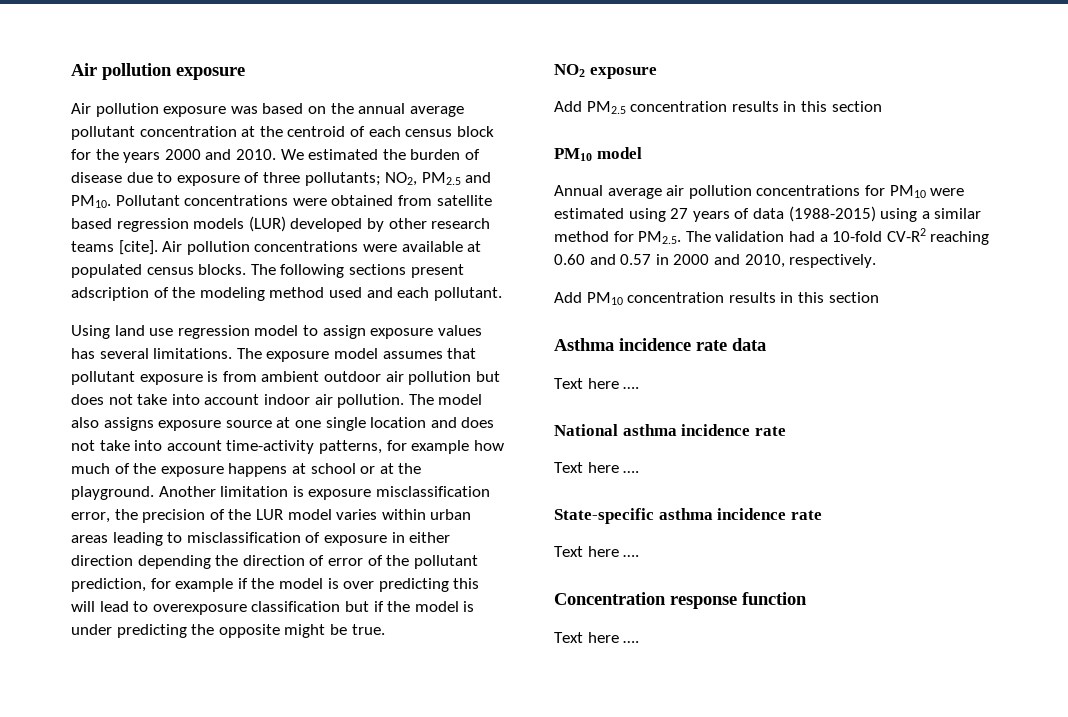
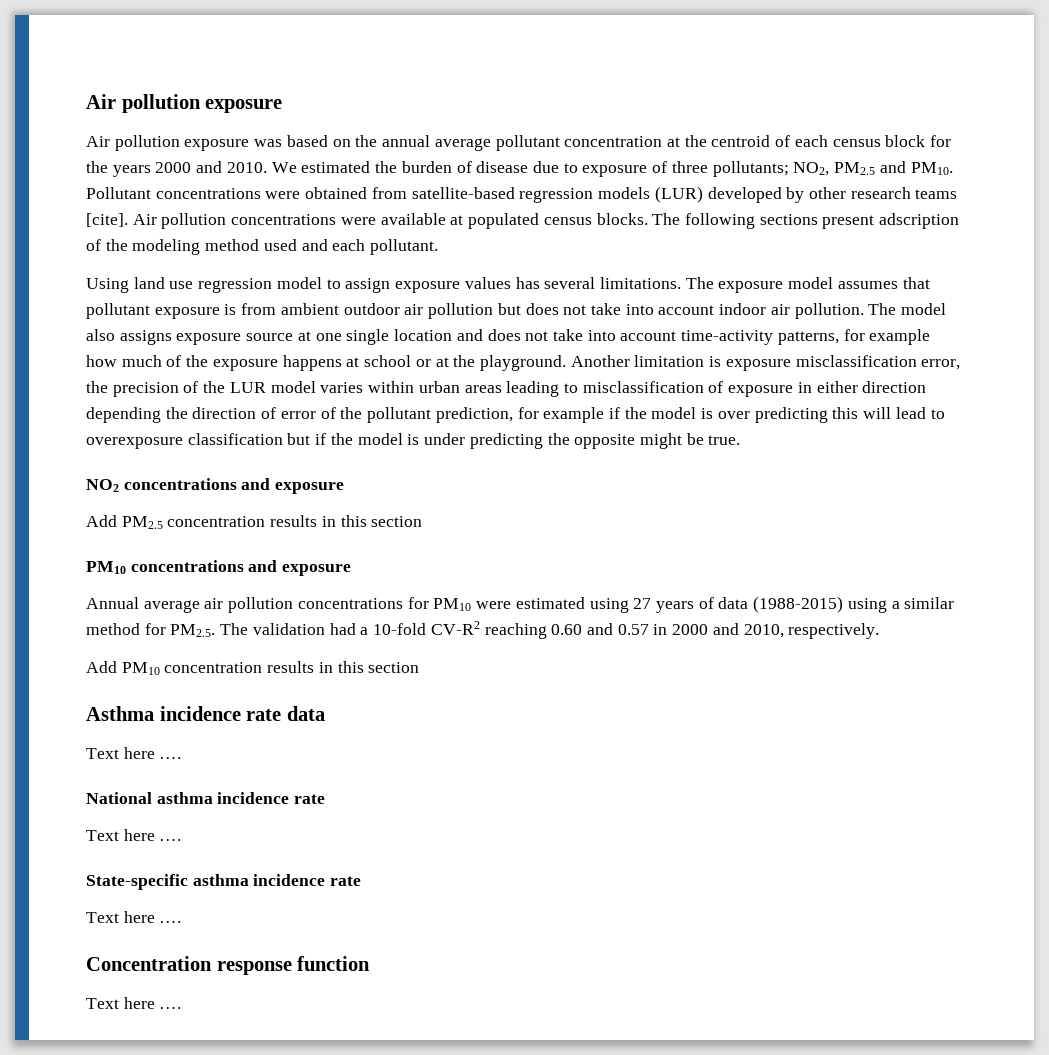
- Pollutant concentrations were obtained from satellite based regression models (LUR) developed by other research teams [cite].
+ Pollutant concentrations were obtained from satellite-based regression models (LUR) developed by other research teams [cite].
- NO2 exposure
+ NO2 concentrations and exposure
- PM10 model
+ PM10 concentrations and exposure

